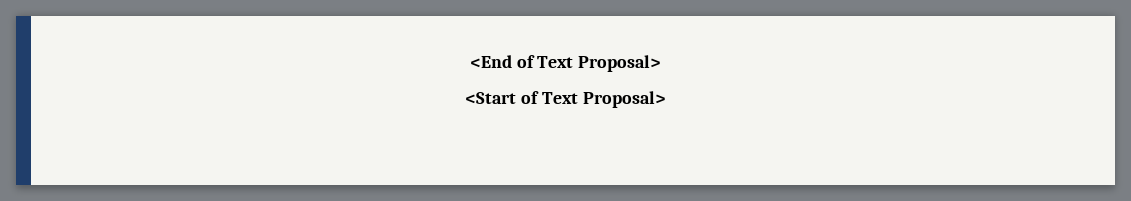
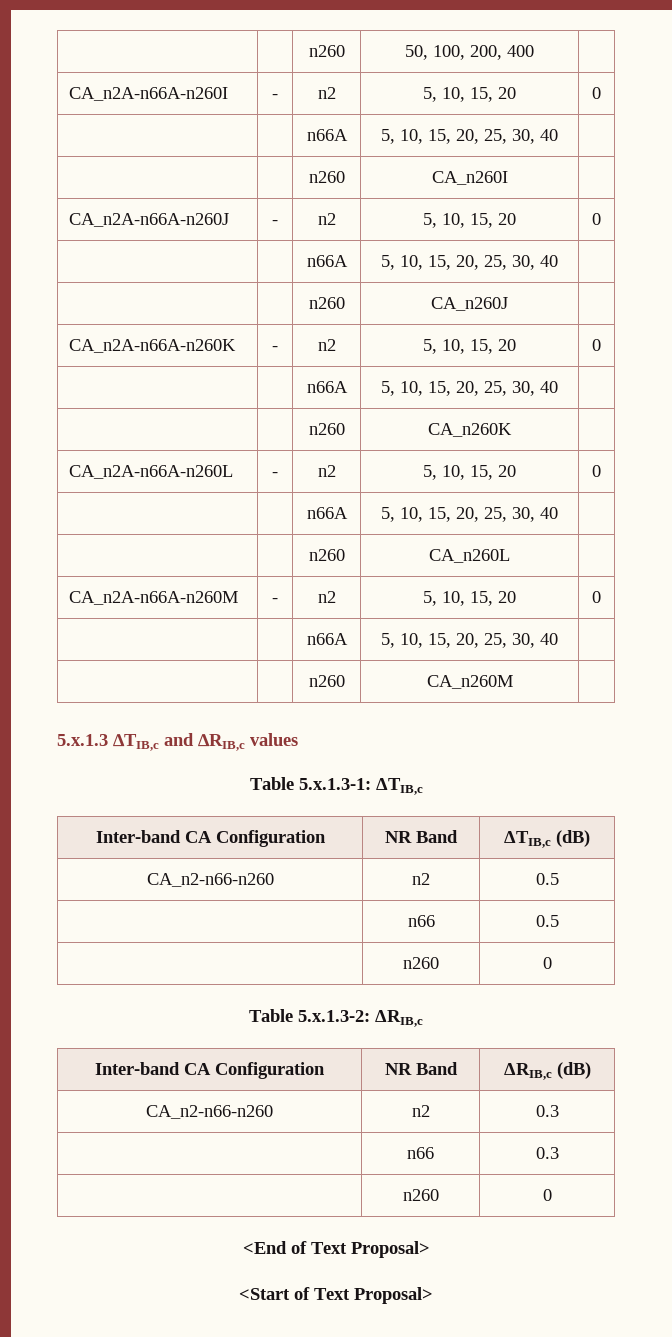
+ | | n260 | 50, 100, 200, 400 |
+ CA_n2A-n66A-n260I | - | n2 | 5, 10, 15, 20 | 0
+ | | n66A | 5, 10, 15, 20, 25, 30, 40 |
+ | | n260 | CA_n260I |
+ CA_n2A-n66A-n260J | - | n2 | 5, 10, 15, 20 | 0
+ | | n66A | 5, 10, 15, 20, 25, 30, 40 |
+ | | n260 | CA_n260J |
+ CA_n2A-n66A-n260K | - | n2 | 5, 10, 15, 20 | 0
+ | | n66A | 5, 10, 15, 20, 25, 30, 40 |
+ | | n260 | CA_n260K |
+ CA_n2A-n66A-n260L | - | n2 | 5, 10, 15, 20 | 0
+ | | n66A | 5, 10, 15, 20, 25, 30, 40 |
+ | | n260 | CA_n260L |
+ CA_n2A-n66A-n260M | - | n2 | 5, 10, 15, 20 | 0
+ | | n66A | 5, 10, 15, 20, 25, 30, 40 |
+ | | n260 | CA_n260M |
+ 5.x.1.3 ∆TIB,c and ∆RIB,c values
+ Table 5.x.1.3-1: ΔTIB,c
+ Inter-band CA Configuration | NR Band | ΔTIB,c (dB)
+ CA_n2-n66-n260 | n2 | 0.5
+ | n66 | 0.5
+ | n260 | 0
+ Table 5.x.1.3-2: ΔRIB,c
+ Inter-band CA Configuration | NR Band | ΔRIB,c (dB)
+ CA_n2-n66-n260 | n2 | 0.3
+ | n66 | 0.3
+ | n260 | 0

